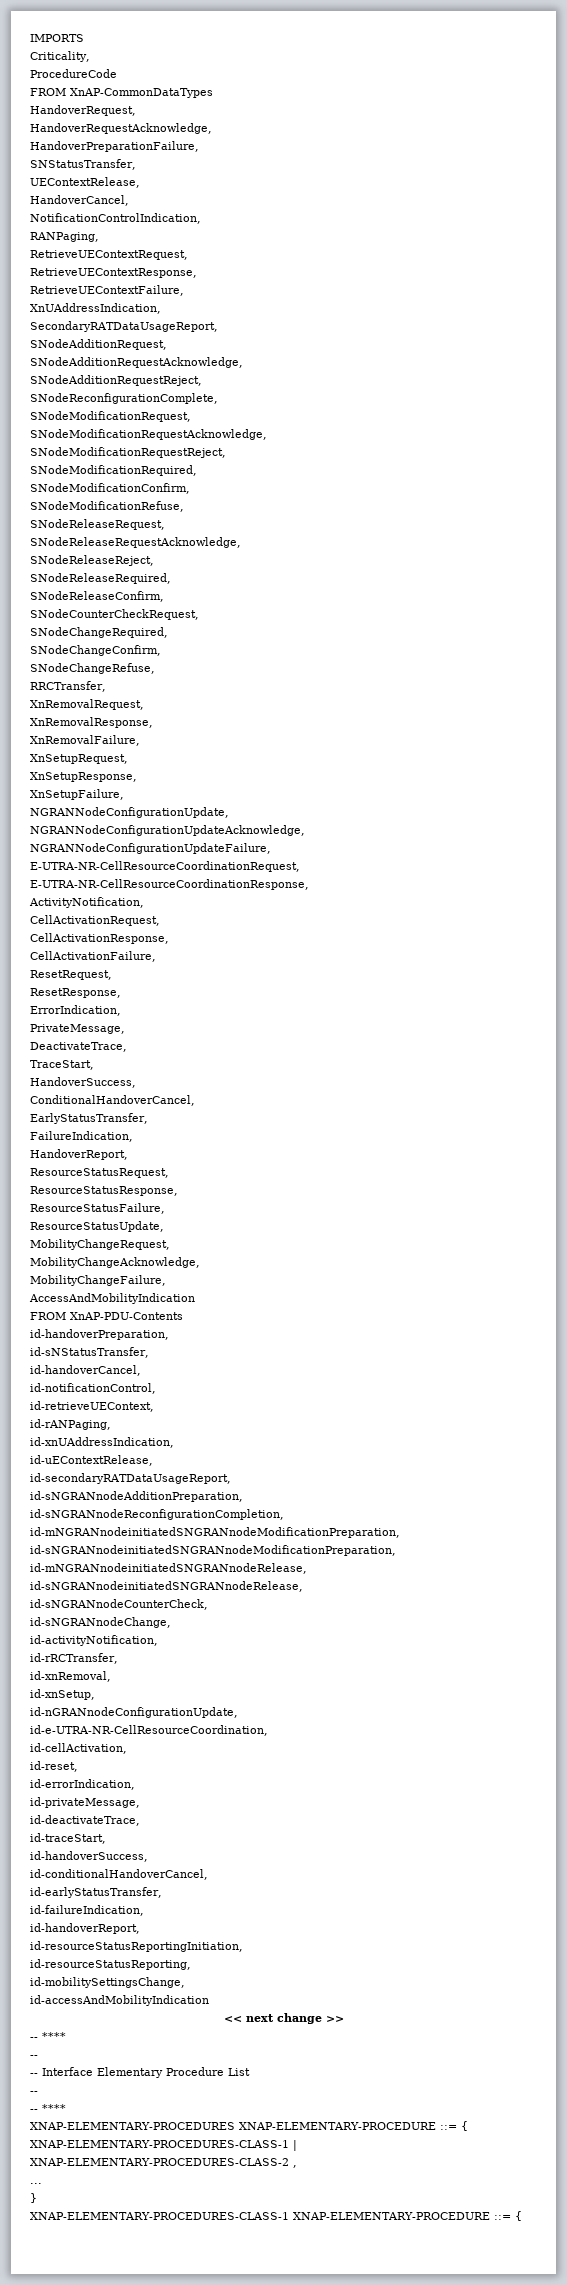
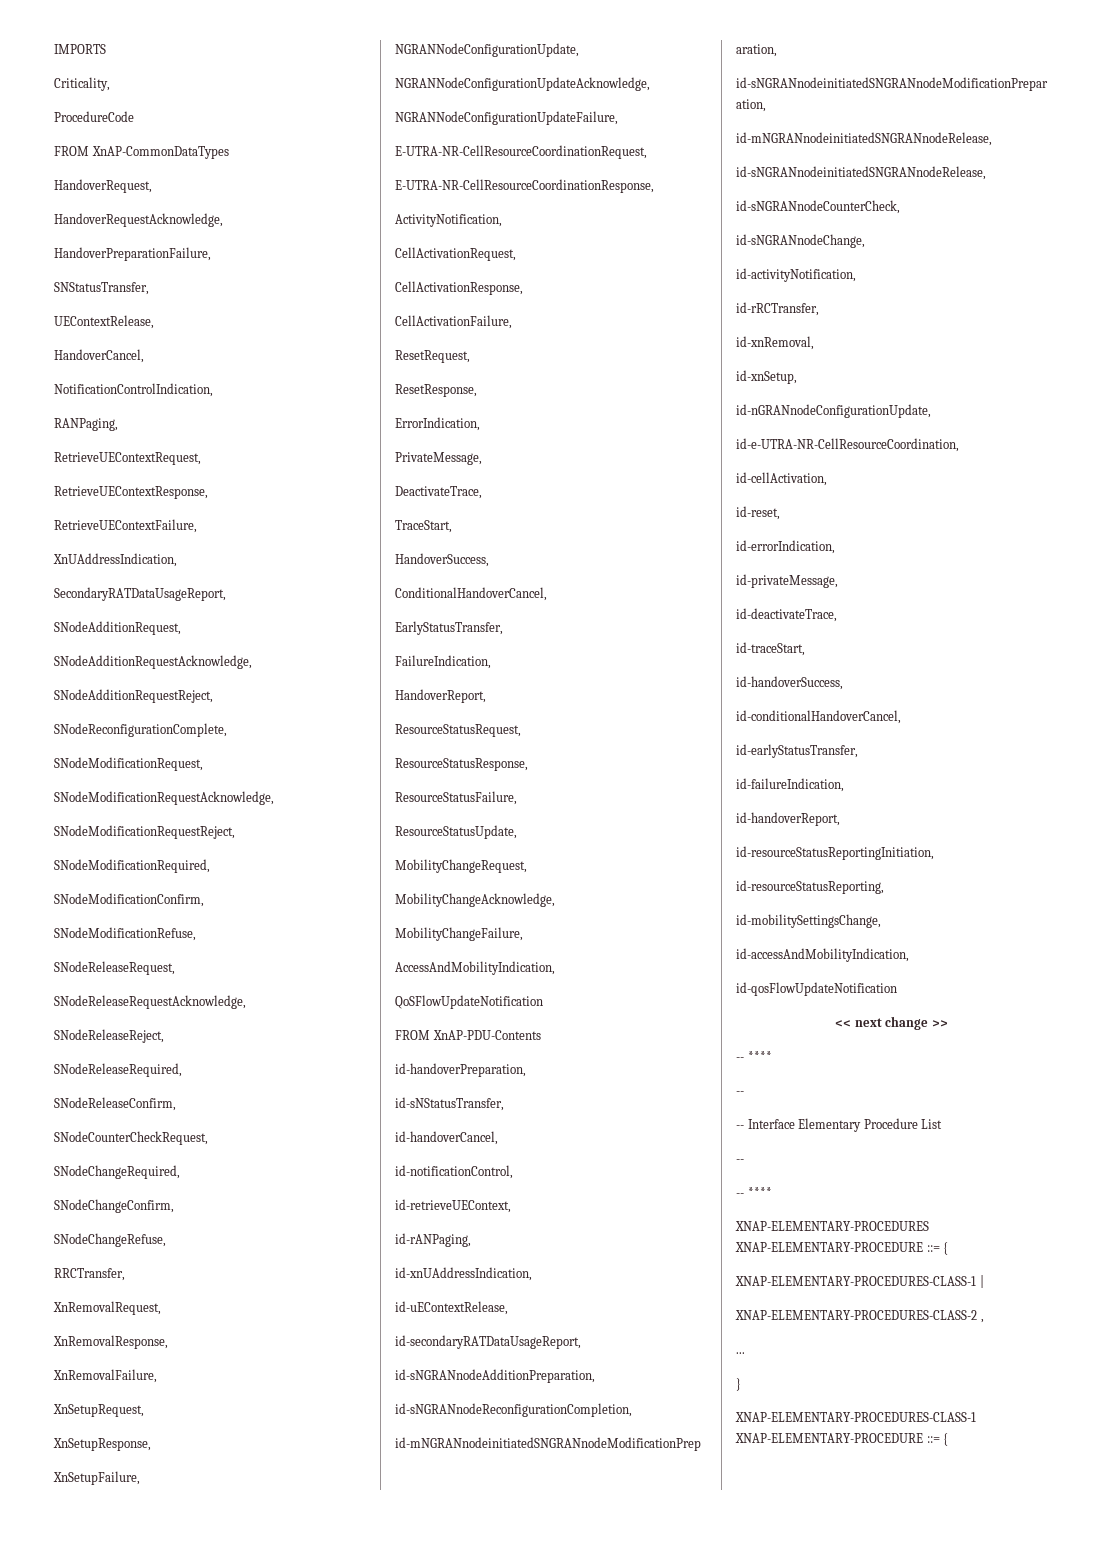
- AccessAndMobilityIndication
+ AccessAndMobilityIndication,
+ QoSFlowUpdateNotification
- id-accessAndMobilityIndication
+ id-accessAndMobilityIndication,
+ id-qosFlowUpdateNotification

